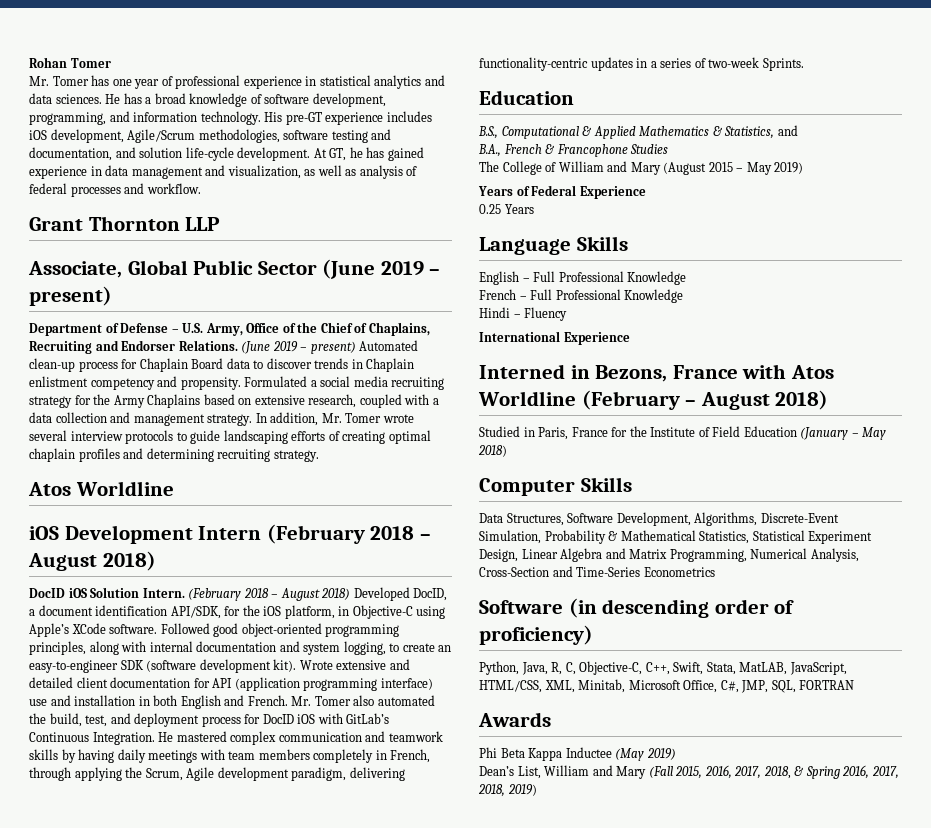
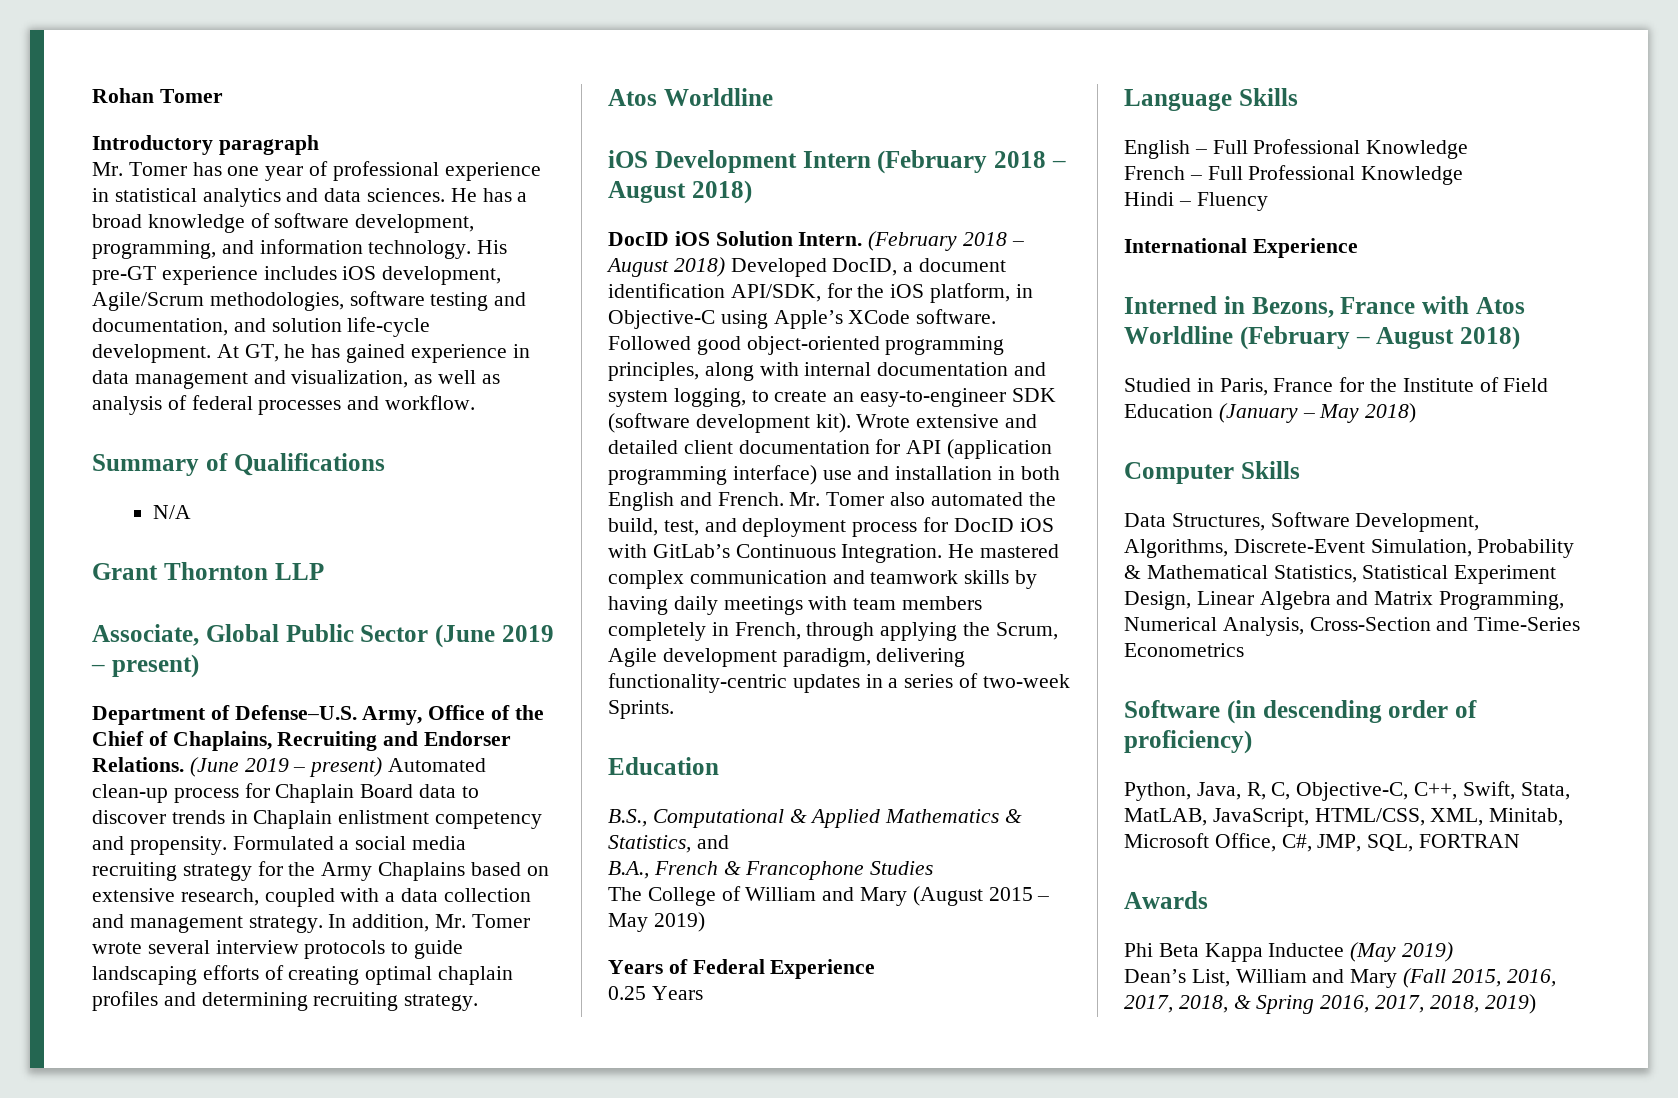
+ Introductory paragraph
+ Summary of Qualifications
+ N/A
- Department of Defense – U.S. Army, Office of the Chief of Chaplains, Recruiting and Endorser Relations.
+ Department of Defense–U.S. Army, Office of the Chief of Chaplains, Recruiting and Endorser Relations.

